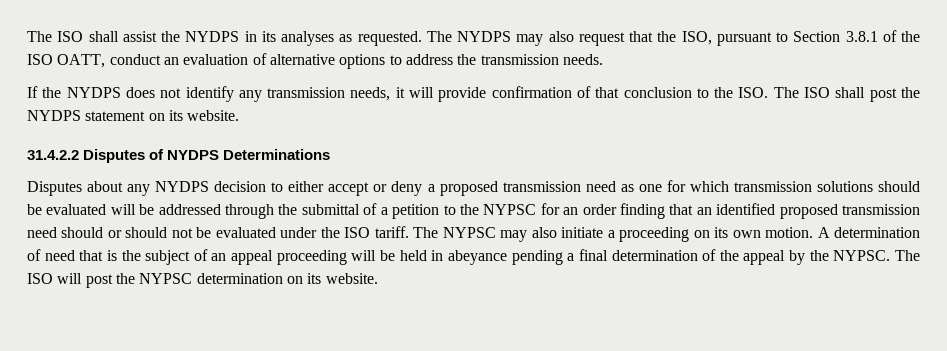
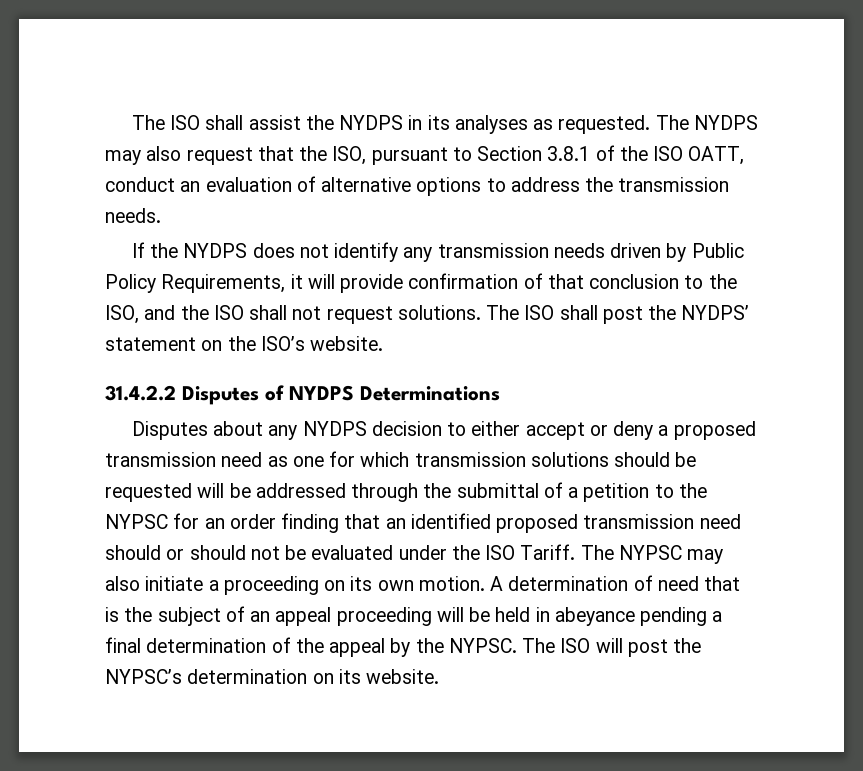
- If the NYDPS does not identify any transmission needs, it will provide confirmation of that conclusion to the ISO. The ISO shall post the NYDPS statement on its website.
+ If the NYDPS does not identify any transmission needs driven by Public Policy Requirements, it will provide confirmation of that conclusion to the ISO, and the ISO shall not request solutions. The ISO shall post the NYDPS’ statement on the ISO’s website.
- Disputes about any NYDPS decision to either accept or deny a proposed transmission need as one for which transmission solutions should be evaluated will be addressed through the submittal of a petition to the NYPSC for an order finding that an identified proposed transmission need should or should not be evaluated under the ISO tariff.
+ Disputes about any NYDPS decision to either accept or deny a proposed transmission need as one for which transmission solutions should be requested will be addressed through the submittal of a petition to the NYPSC for an order finding that an identified proposed transmission need should or should not be evaluated under the ISO Tariff.
- The ISO will post the NYPSC determination on its website.
+ The ISO will post the NYPSC’s determination on its website.

